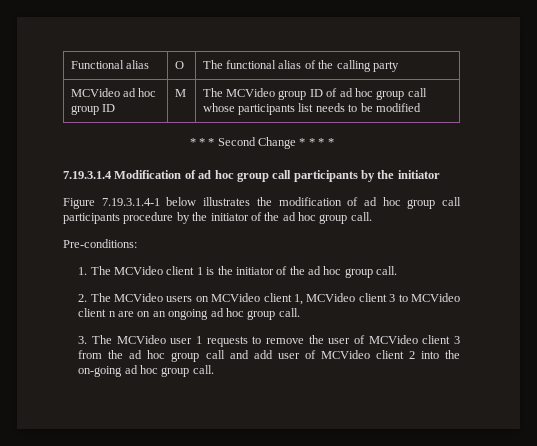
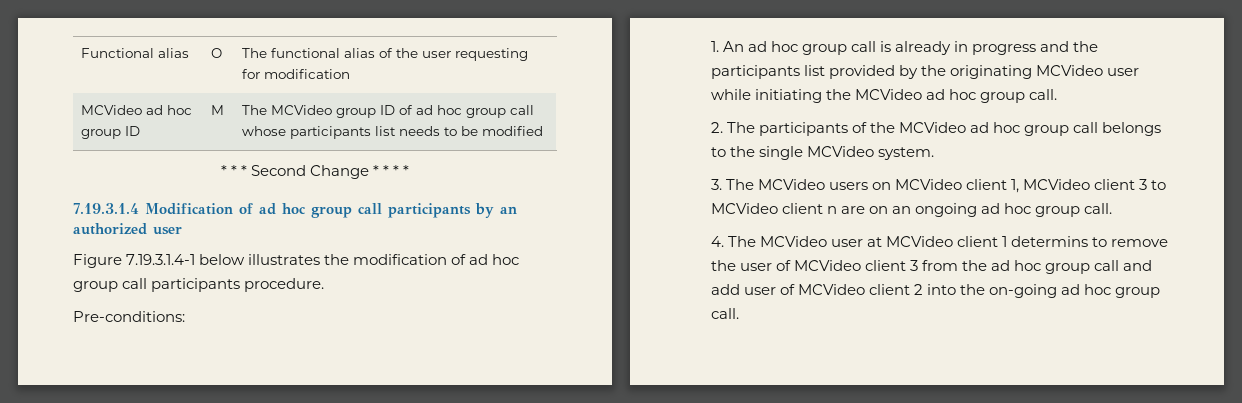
- Functional alias | O | The functional alias of the calling party
+ Functional alias | O | The functional alias of the user requesting for modification
- 7.19.3.1.4 Modification of ad hoc group call participants by the initiator
+ 7.19.3.1.4 Modification of ad hoc group call participants by an authorized user
- Figure 7.19.3.1.4-1 below illustrates the modification of ad hoc group call participants procedure by the initiator of the ad hoc group call.
+ Figure 7.19.3.1.4-1 below illustrates the modification of ad hoc group call participants procedure.
  Pre-conditions:
- 1. The MCVideo client 1 is the initiator of the ad hoc group call.
+ 1. An ad hoc group call is already in progress and the participants list provided by the originating MCVideo user while initiating the MCVideo ad hoc group call.
- 2. The MCVideo users on MCVideo client 1, MCVideo client 3 to MCVideo client n are on an ongoing ad hoc group call.
+ 2. The participants of the MCVideo ad hoc group call belongs to the single MCVideo system.
+ 3. The MCVideo users on MCVideo client 1, MCVideo client 3 to MCVideo client n are on an ongoing ad hoc group call.
- 3. The MCVideo user 1 requests to remove the user of MCVideo client 3 from the ad hoc group call and add user of MCVideo client 2 into the on-going ad hoc group call.
+ 4. The MCVideo user at MCVideo client 1 determins to remove the user of MCVideo client 3 from the ad hoc group call and add user of MCVideo client 2 into the on-going ad hoc group call.

